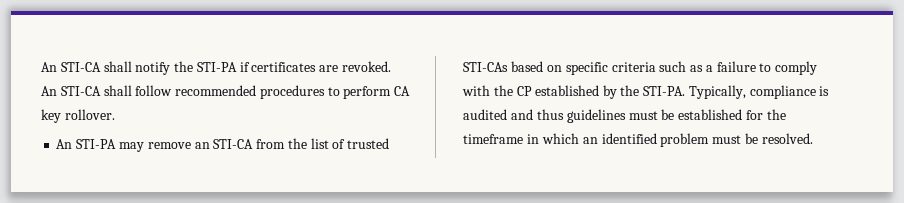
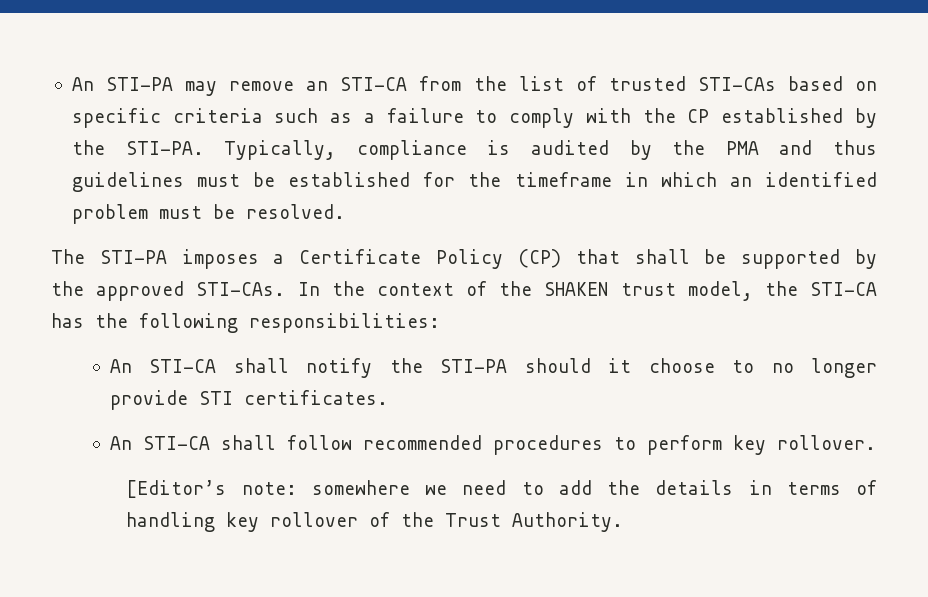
- An STI-CA shall notify the STI-PA if certificates are revoked.
- An STI-CA shall follow recommended procedures to perform CA key rollover.
- Typically, compliance is audited and thus guidelines must be established for the timeframe in which an identified problem must be resolved.
+ Typically, compliance is audited by the PMA and thus guidelines must be established for the timeframe in which an identified problem must be resolved.
+ The STI-PA imposes a Certificate Policy (CP) that shall be supported by the approved STI-CAs. In the context of the SHAKEN trust model, the STI-CA has the following responsibilities:
+ An STI-CA shall notify the STI-PA should it choose to no longer provide STI certificates.
+ An STI-CA shall follow recommended procedures to perform key rollover.
+ [Editor’s note: somewhere we need to add the details in terms of handling key rollover of the Trust Authority.

